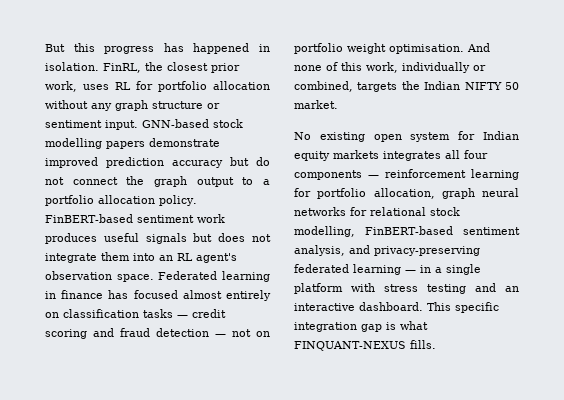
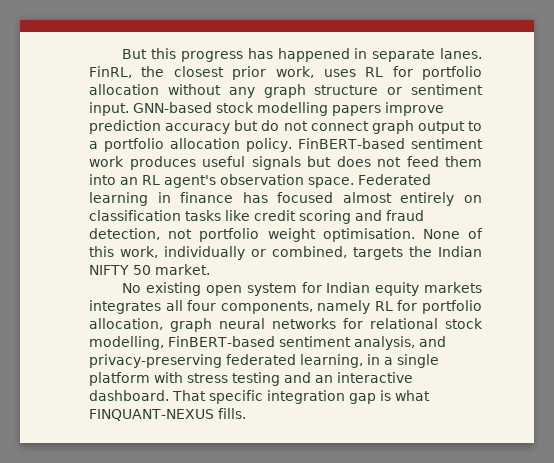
- But this progress has happened in isolation.
+ But this progress has happened in separate lanes.
- GNN-based stock modelling papers demonstrate improved prediction accuracy but do not connect the graph output to a portfolio allocation policy.
+ GNN-based stock modelling papers improve prediction accuracy but do not connect graph output to a portfolio allocation policy.
- FinBERT-based sentiment work produces useful signals but does not integrate them into an RL agent's observation space.
+ FinBERT-based sentiment work produces useful signals but does not feed them into an RL agent's observation space.
- Federated learning in finance has focused almost entirely on classification tasks — credit scoring and fraud detection — not on portfolio weight optimisation. And none of this work, individually or combined, targets the Indian NIFTY 50 market.
+ Federated learning in finance has focused almost entirely on classification tasks like credit scoring and fraud detection, not portfolio weight optimisation. None of this work, individually or combined, targets the Indian NIFTY 50 market.
- No existing open system for Indian equity markets integrates all four components — reinforcement learning for portfolio allocation, graph neural networks for relational stock modelling, FinBERT-based sentiment analysis, and privacy-preserving federated learning — in a single platform with stress testing and an interactive dashboard.
+ No existing open system for Indian equity markets integrates all four components, namely RL for portfolio allocation, graph neural networks for relational stock modelling, FinBERT-based sentiment analysis, and privacy-preserving federated learning, in a single platform with stress testing and an interactive dashboard.
- This specific integration gap is what FINQUANT-NEXUS fills.
+ That specific integration gap is what FINQUANT-NEXUS fills.

